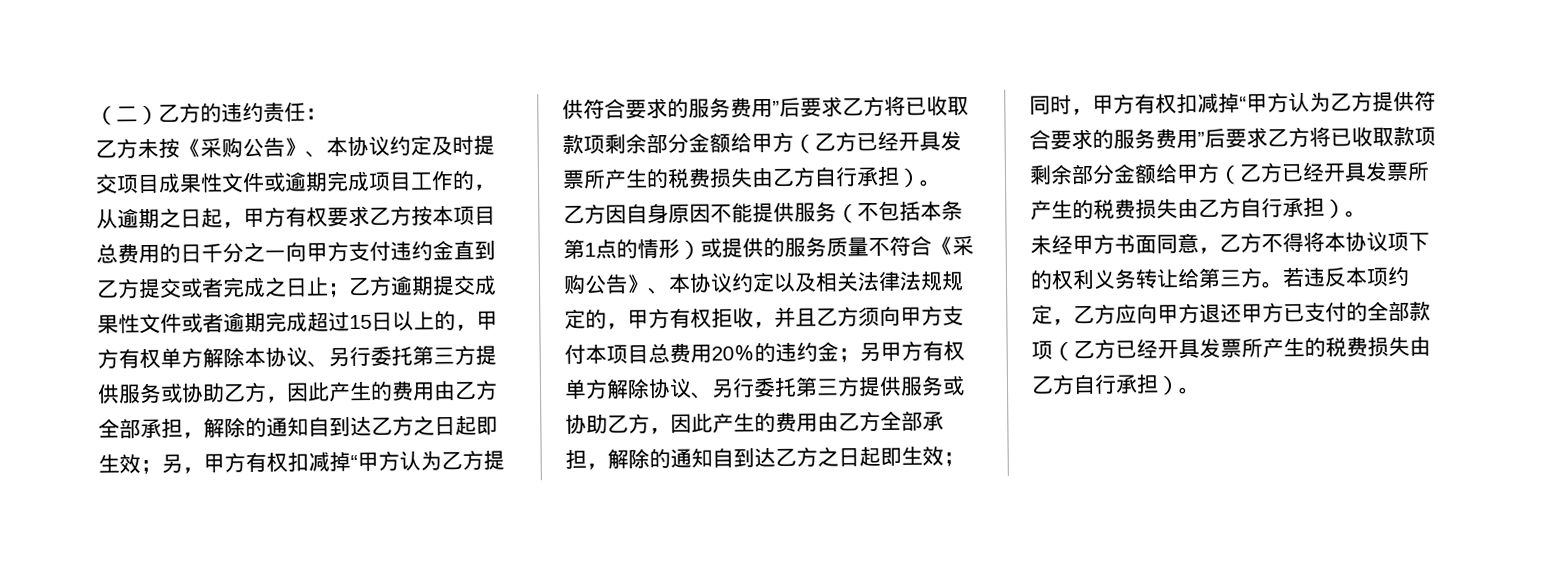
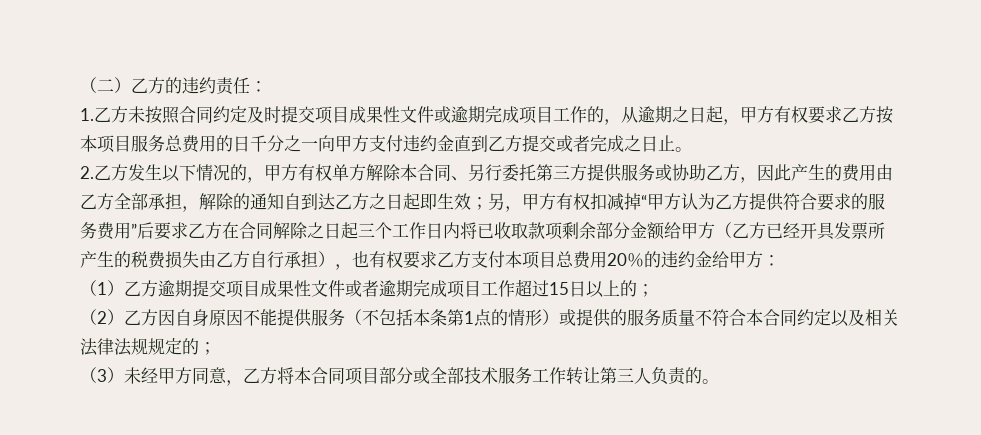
- 乙方未按《采购公告》、本协议约定及时提交项目成果性文件或逾期完成项目工作的，从逾期之日起，甲方有权要求乙方按本项目总费用的日千分之一向甲方支付违约金直到乙方提交或者完成之日止；乙方逾期提交成果性文件或者逾期完成超过15日以上的，甲方有权单方解除本协议、另行委托第三方提供服务或协助乙方，因此产生的费用由乙方全部承担，解除的通知自到达乙方之日起即生效；
+ 1.乙方未按照合同约定及时提交项目成果性文件或逾期完成项目工作的，从逾期之日起，甲方有权要求乙方按本项目服务总费用的日千分之一向甲方支付违约金直到乙方提交或者完成之日止。
+ 2.乙方发生以下情况的，甲方有权单方解除本合同、另行委托第三方提供服务或协助乙方，因此产生的费用由乙方全部承担，解除的通知自到达乙方之日起即生效；
- 另，甲方有权扣减掉“甲方认为乙方提供符合要求的服务费用”后要求乙方将已收取款项剩余部分金额给甲方（乙方已经开具发票所产生的税费损失由乙方自行承担）。
- 乙方因自身原因不能提供服务（不包括本条第1点的情形）或提供的服务质量不符合《采购公告》、本协议约定以及相关法律法规规定的，甲方有权拒收，并且乙方须向甲方支付本项目总费用20％的违约金；另甲方有权单方解除协议、另行委托第三方提供服务或协助乙方，因此产生的费用由乙方全部承担，解除的通知自到达乙方之日起即生效；同时，甲方有权扣减掉“甲方认为乙方提供符合要求的服务费用”后要求乙方将已收取款项剩余部分金额给甲方（乙方已经开具发票所产生的税费损失由乙方自行承担）。
- 未经甲方书面同意，乙方不得将本协议项下的权利义务转让给第三方。若违反本项约定，乙方应向甲方退还甲方已支付的全部款项（乙方已经开具发票所产生的税费损失由乙方自行承担）。
+ 另，甲方有权扣减掉“甲方认为乙方提供符合要求的服务费用”后要求乙方在合同解除之日起三个工作日内将已收取款项剩余部分金额给甲方（乙方已经开具发票所产生的税费损失由乙方自行承担），也有权要求乙方支付本项目总费用20％的违约金给甲方：
+ （1）乙方逾期提交项目成果性文件或者逾期完成项目工作超过15日以上的；
+ （2）乙方因自身原因不能提供服务（不包括本条第1点的情形）或提供的服务质量不符合本合同约定以及相关法律法规规定的；
+ （3）未经甲方同意，乙方将本合同项目部分或全部技术服务工作转让第三人负责的。

